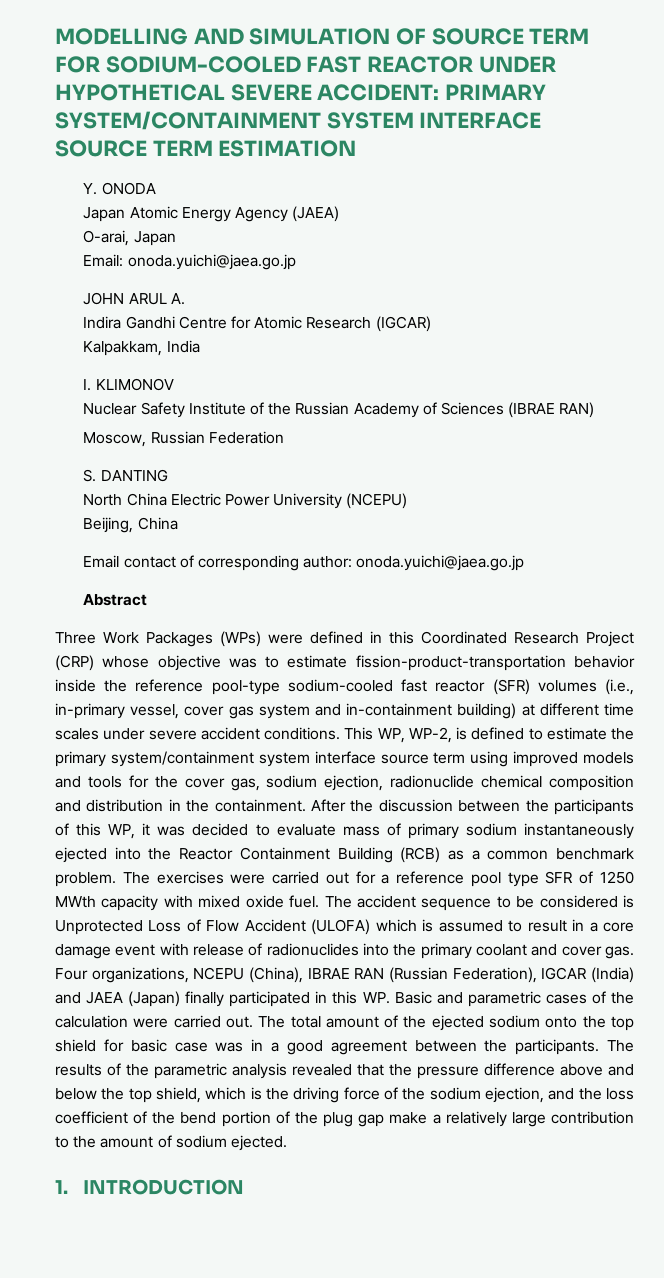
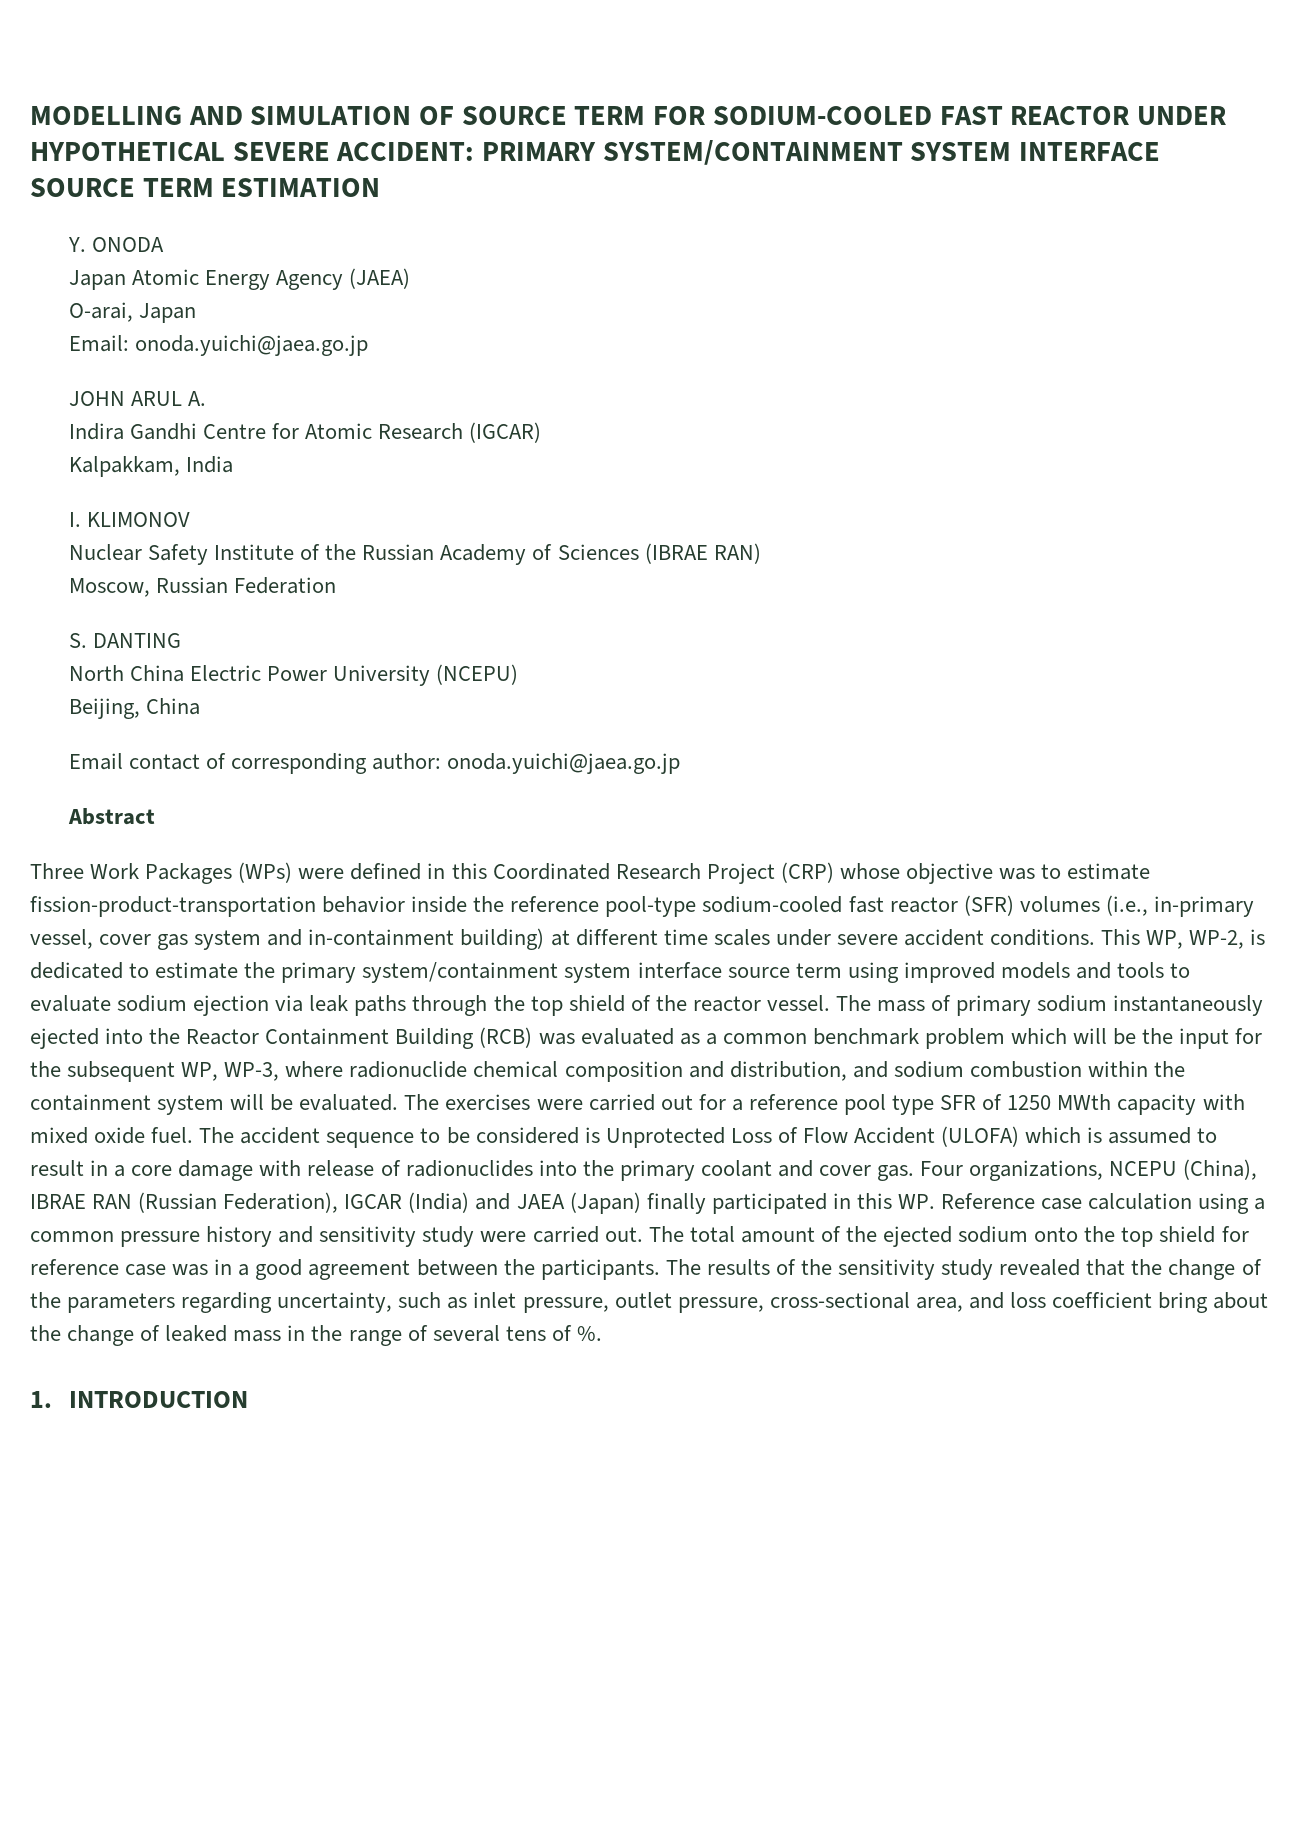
- This WP, WP-2, is defined to estimate the primary system/containment system interface source term using improved models and tools for the cover gas, sodium ejection, radionuclide chemical composition and distribution in the containment. After the discussion between the participants of this WP, it was decided to evaluate mass of primary sodium instantaneously ejected into the Reactor Containment Building (RCB) as a common benchmark problem.
+ This WP, WP-2, is dedicated to estimate the primary system/containment system interface source term using improved models and tools to evaluate sodium ejection via leak paths through the top shield of the reactor vessel. The mass of primary sodium instantaneously ejected into the Reactor Containment Building (RCB) was evaluated as a common benchmark problem which will be the input for the subsequent WP, WP-3, where radionuclide chemical composition and distribution, and sodium combustion within the containment system will be evaluated.
- The accident sequence to be considered is Unprotected Loss of Flow Accident (ULOFA) which is assumed to result in a core damage event with release of radionuclides into the primary coolant and cover gas.
+ The accident sequence to be considered is Unprotected Loss of Flow Accident (ULOFA) which is assumed to result in a core damage with release of radionuclides into the primary coolant and cover gas.
- Four organizations, NCEPU (China), IBRAE RAN (Russian Federation), IGCAR (India) and JAEA (Japan) finally participated in this WP. Basic and parametric cases of the calculation were carried out.
+ Four organizations, NCEPU (China), IBRAE RAN (Russian Federation), IGCAR (India) and JAEA (Japan) finally participated in this WP. Reference case calculation using a common pressure history and sensitivity study were carried out.
- The total amount of the ejected sodium onto the top shield for basic case was in a good agreement between the participants.
+ The total amount of the ejected sodium onto the top shield for reference case was in a good agreement between the participants.
- The results of the parametric analysis revealed that the pressure difference above and below the top shield, which is the driving force of the sodium ejection, and the loss coefficient of the bend portion of the plug gap make a relatively large contribution to the amount of sodium ejected.
+ The results of the sensitivity study revealed that the change of the parameters regarding uncertainty, such as inlet pressure, outlet pressure, cross-sectional area, and loss coefficient bring about the change of leaked mass in the range of several tens of %.

